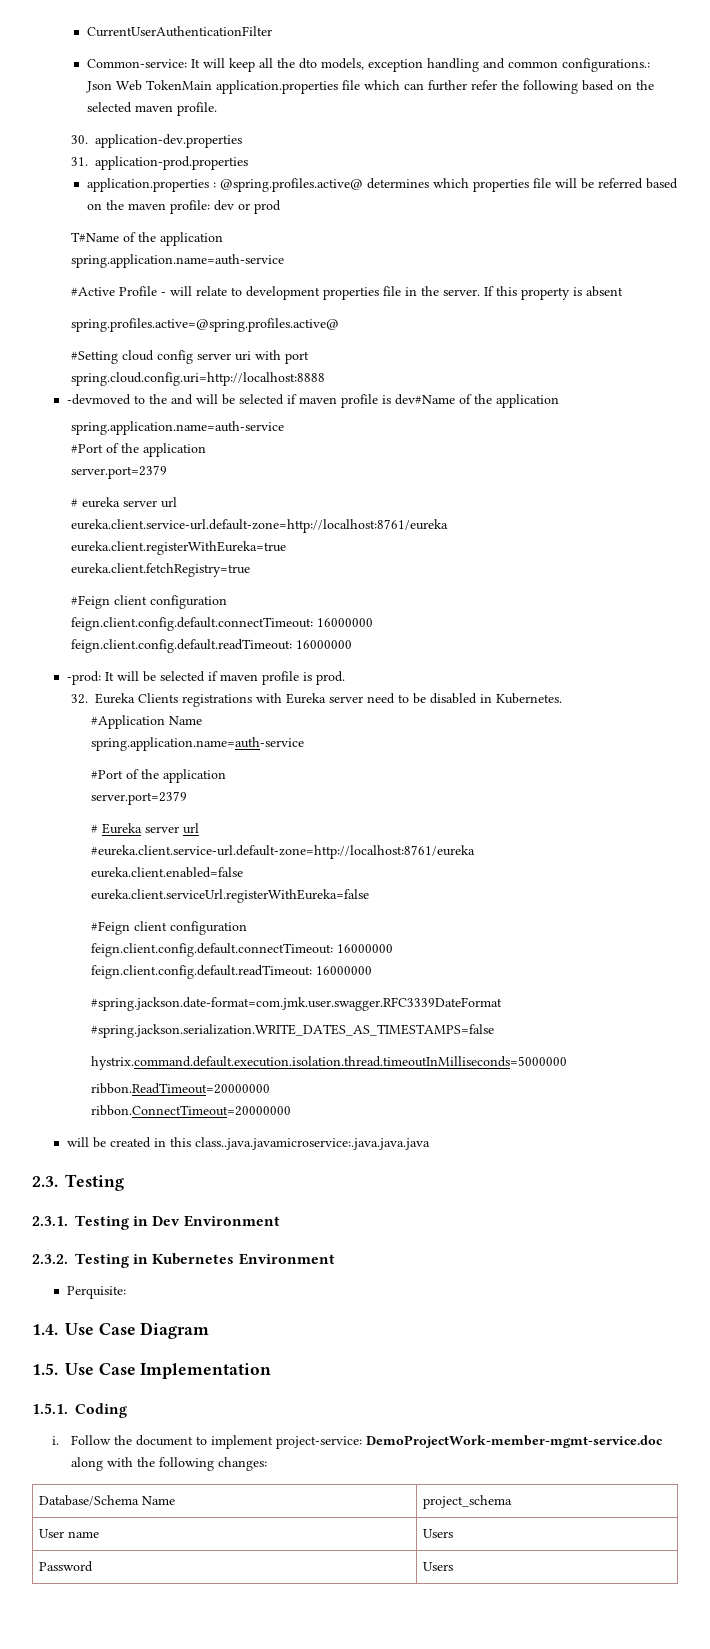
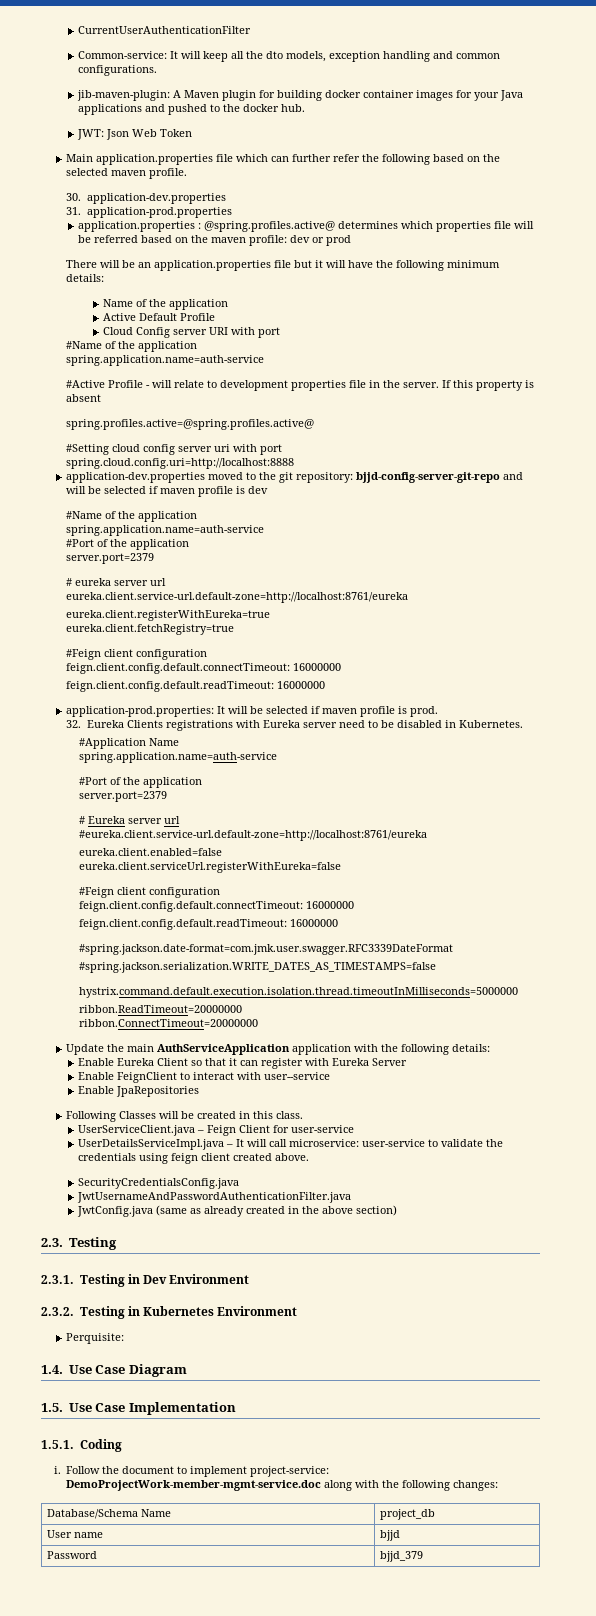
- Common-service: It will keep all the dto models, exception handling and common configurations.: Json Web TokenMain application.properties file which can further refer the following based on the selected maven profile.
+ Common-service: It will keep all the dto models, exception handling and common configurations.
+ jib-maven-plugin: A Maven plugin for building docker container images for your Java applications and pushed to the docker hub.
+ JWT: Json Web Token
+ Main application.properties file which can further refer the following based on the selected maven profile.
- T#Name of the application
+ There will be an application.properties file but it will have the following minimum details:
+ Name of the application
+ Active Default Profile
+ Cloud Config server URI with port
+ #Name of the application
- -devmoved to the and will be selected if maven profile is dev#Name of the application
+ application-dev.properties moved to the git repository: bjjd-config-server-git-repo and will be selected if maven profile is dev
+ #Name of the application
- -prod: It will be selected if maven profile is prod.
+ application-prod.properties: It will be selected if maven profile is prod.
- will be created in this class..java.javamicroservice:.java.java.java
+ Update the main AuthServiceApplication application with the following details:
+ Enable Eureka Client so that it can register with Eureka Server
+ Enable FeignClient to interact with user--service
+ Enable JpaRepositories
+ Following Classes will be created in this class.
+ UserServiceClient.java – Feign Client for user-service
+ UserDetailsServiceImpl.java – It will call microservice: user-service to validate the credentials using feign client created above.
+ SecurityCredentialsConfig.java
+ JwtUsernameAndPasswordAuthenticationFilter.java
+ JwtConfig.java (same as already created in the above section)
- Database/Schema Name | project_schema
+ Database/Schema Name | project_db
- User name | Users
+ User name | bjjd
- Password | Users
+ Password | bjjd_379

